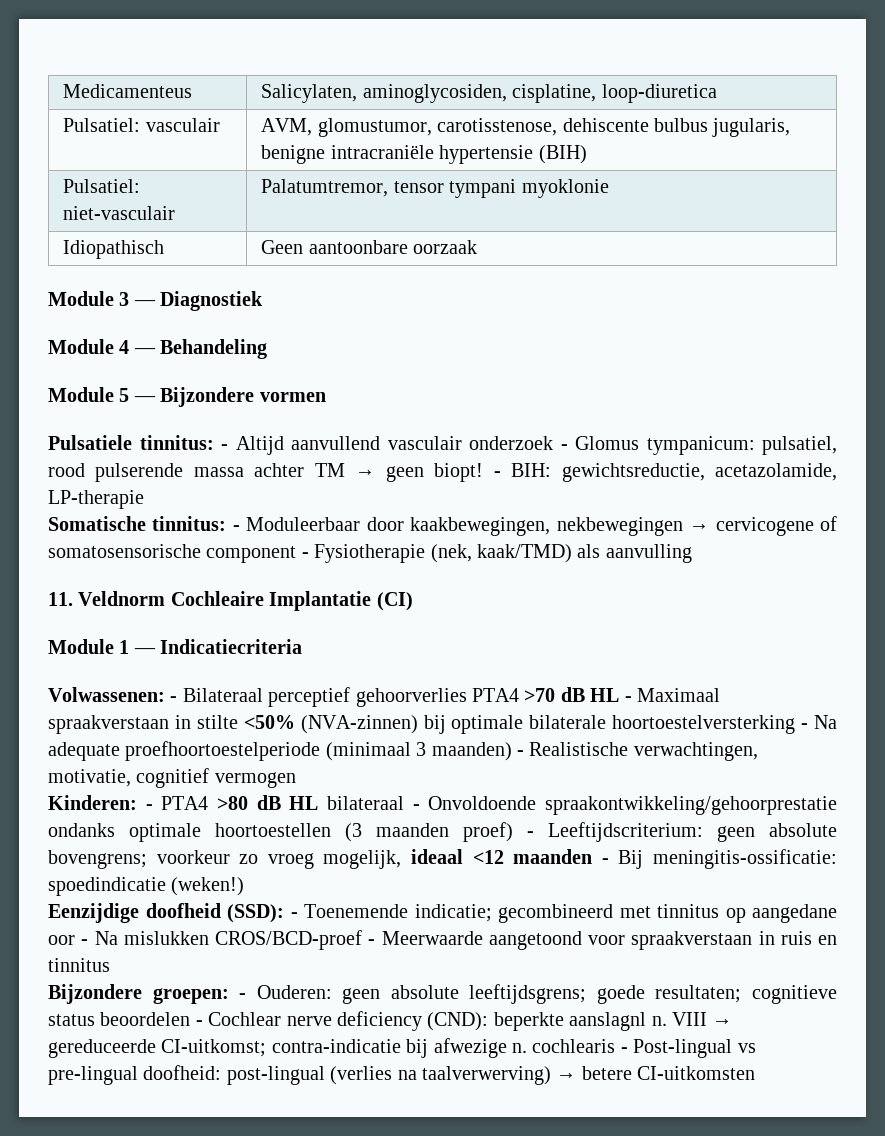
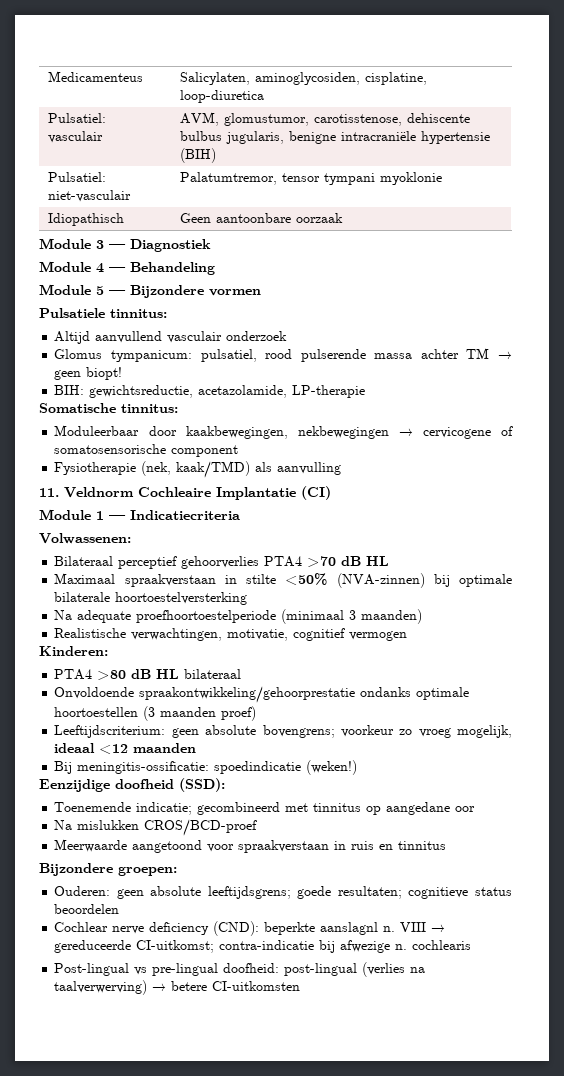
- Pulsatiele tinnitus: - Altijd aanvullend vasculair onderzoek - Glomus tympanicum: pulsatiel, rood pulserende massa achter TM → geen biopt! - BIH: gewichtsreductie, acetazolamide, LP-therapie
+ Pulsatiele tinnitus:
+ Altijd aanvullend vasculair onderzoek
+ Glomus tympanicum: pulsatiel, rood pulserende massa achter TM → geen biopt!
+ BIH: gewichtsreductie, acetazolamide, LP-therapie
- Somatische tinnitus: - Moduleerbaar door kaakbewegingen, nekbewegingen → cervicogene of somatosensorische component - Fysiotherapie (nek, kaak/TMD) als aanvulling
+ Somatische tinnitus:
+ Moduleerbaar door kaakbewegingen, nekbewegingen → cervicogene of somatosensorische component
+ Fysiotherapie (nek, kaak/TMD) als aanvulling
- Volwassenen: - Bilateraal perceptief gehoorverlies PTA4 >70 dB HL - Maximaal spraakverstaan in stilte <50% (NVA-zinnen) bij optimale bilaterale hoortoestelversterking - Na adequate proefhoortoestelperiode (minimaal 3 maanden) - Realistische verwachtingen, motivatie, cognitief vermogen
+ Volwassenen:
+ Bilateraal perceptief gehoorverlies PTA4 >70 dB HL
+ Maximaal spraakverstaan in stilte <50% (NVA-zinnen) bij optimale bilaterale hoortoestelversterking
+ Na adequate proefhoortoestelperiode (minimaal 3 maanden)
+ Realistische verwachtingen, motivatie, cognitief vermogen
- Kinderen: - PTA4 >80 dB HL bilateraal - Onvoldoende spraakontwikkeling/gehoorprestatie ondanks optimale hoortoestellen (3 maanden proef) - Leeftijdscriterium: geen absolute bovengrens; voorkeur zo vroeg mogelijk, ideaal <12 maanden - Bij meningitis-ossificatie: spoedindicatie (weken!)
+ Kinderen:
+ PTA4 >80 dB HL bilateraal
+ Onvoldoende spraakontwikkeling/gehoorprestatie ondanks optimale hoortoestellen (3 maanden proef)
+ Leeftijdscriterium: geen absolute bovengrens; voorkeur zo vroeg mogelijk, ideaal <12 maanden
+ Bij meningitis-ossificatie: spoedindicatie (weken!)
- Eenzijdige doofheid (SSD): - Toenemende indicatie; gecombineerd met tinnitus op aangedane oor - Na mislukken CROS/BCD-proef - Meerwaarde aangetoond voor spraakverstaan in ruis en tinnitus
+ Eenzijdige doofheid (SSD):
+ Toenemende indicatie; gecombineerd met tinnitus op aangedane oor
+ Na mislukken CROS/BCD-proef
+ Meerwaarde aangetoond voor spraakverstaan in ruis en tinnitus
- Bijzondere groepen: - Ouderen: geen absolute leeftijdsgrens; goede resultaten; cognitieve status beoordelen - Cochlear nerve deficiency (CND): beperkte aanslagnl n.
+ Bijzondere groepen:
+ Ouderen: geen absolute leeftijdsgrens; goede resultaten; cognitieve status beoordelen
+ Cochlear nerve deficiency (CND): beperkte aanslagnl n.
- VIII → gereduceerde CI-uitkomst; contra-indicatie bij afwezige n. cochlearis - Post-lingual vs pre-lingual doofheid: post-lingual (verlies na taalverwerving) → betere CI-uitkomsten
+ VIII → gereduceerde CI-uitkomst; contra-indicatie bij afwezige n. cochlearis
+ Post-lingual vs pre-lingual doofheid: post-lingual (verlies na taalverwerving) → betere CI-uitkomsten

